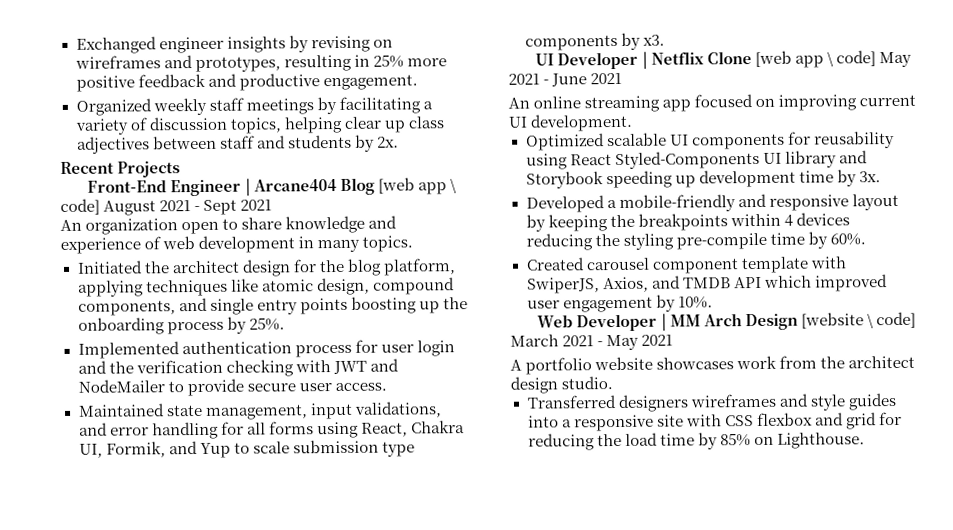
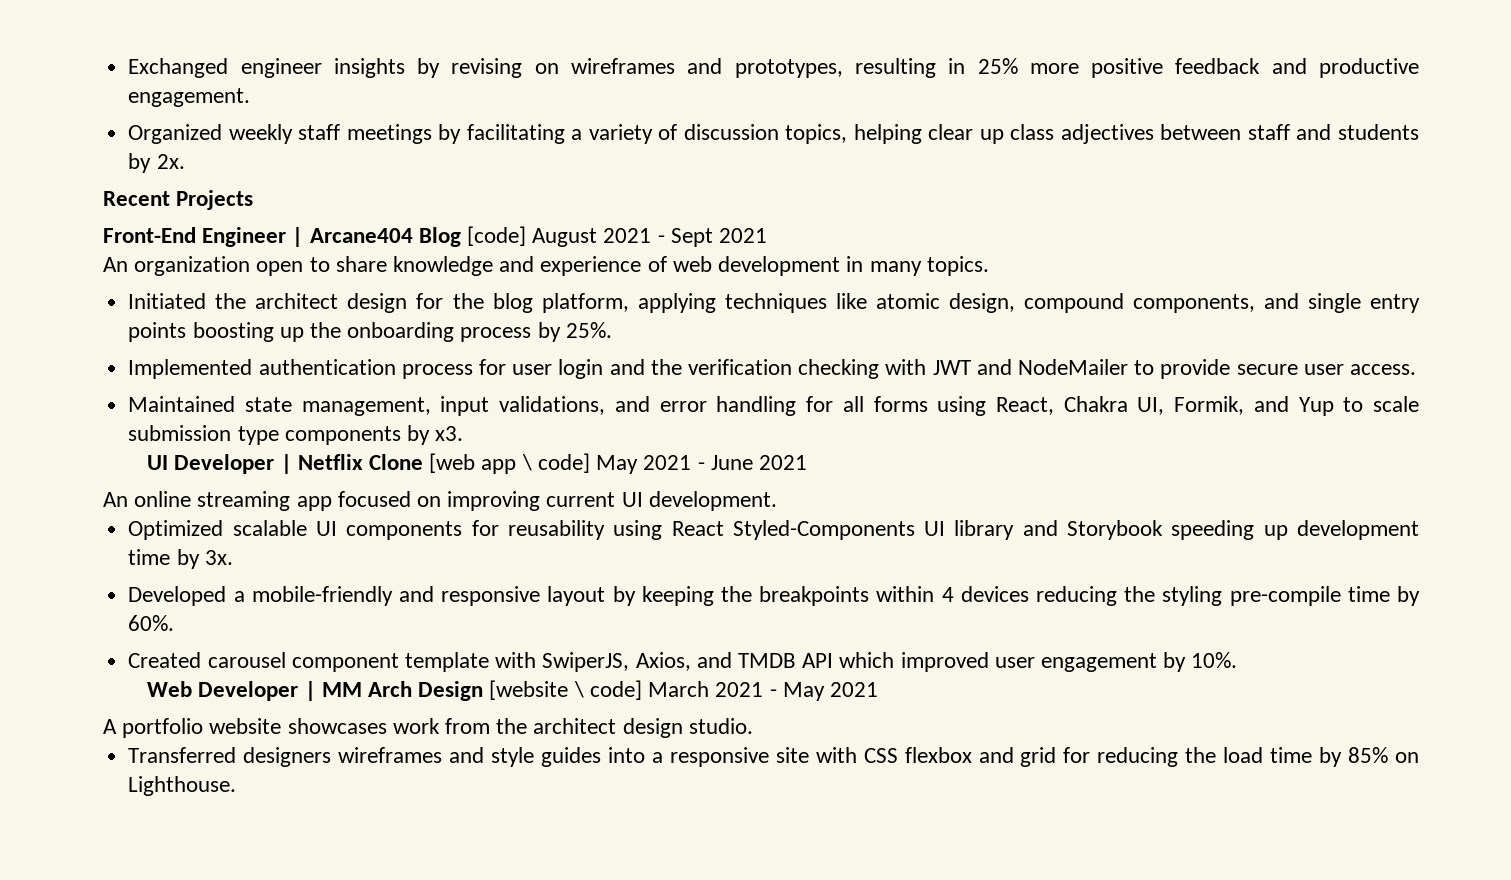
- Front-End Engineer | Arcane404 Blog [web app \ code] August 2021 - Sept 2021
+ Front-End Engineer | Arcane404 Blog [code] August 2021 - Sept 2021

